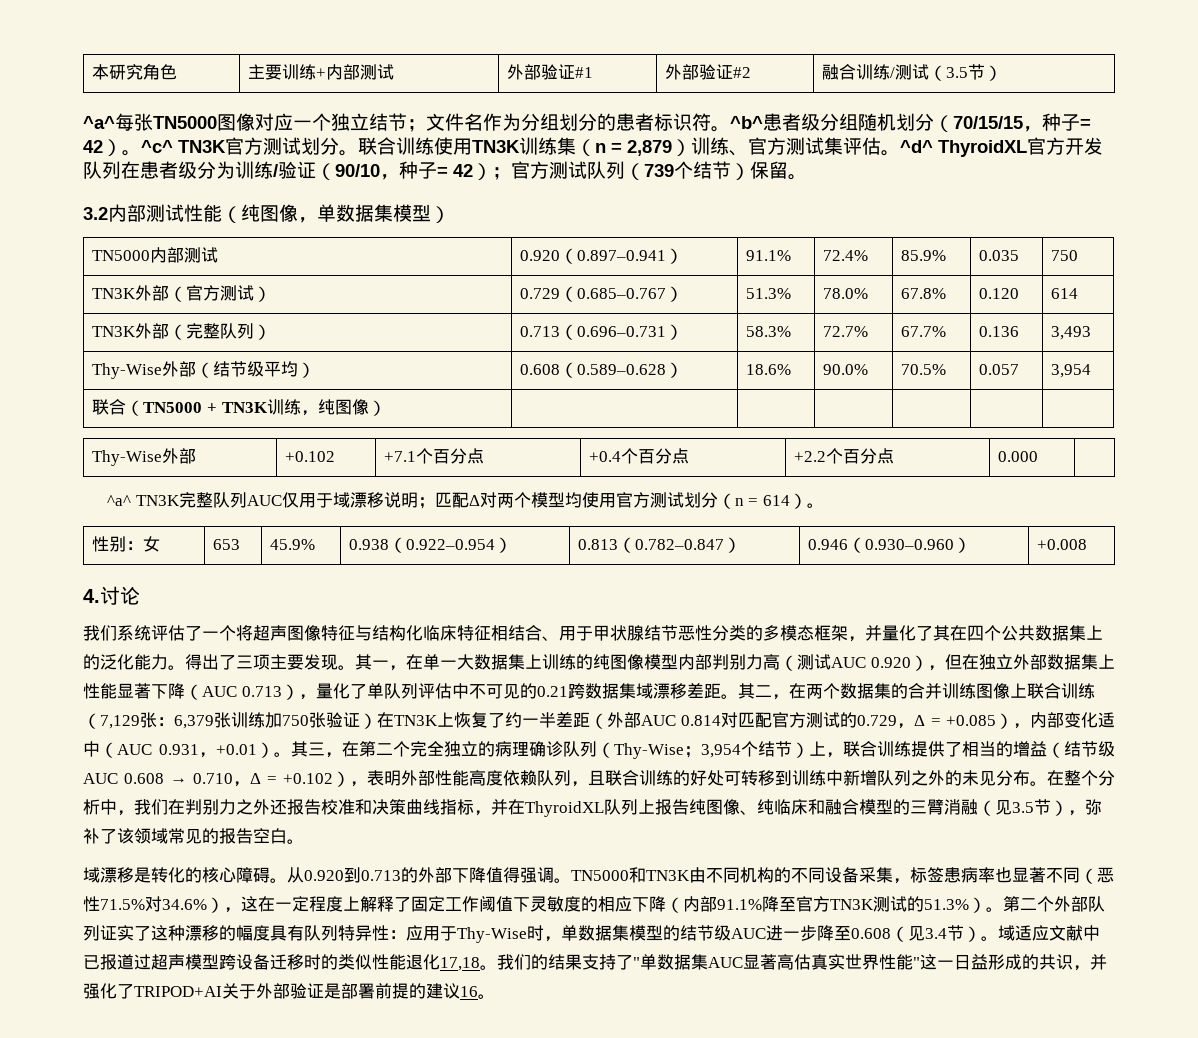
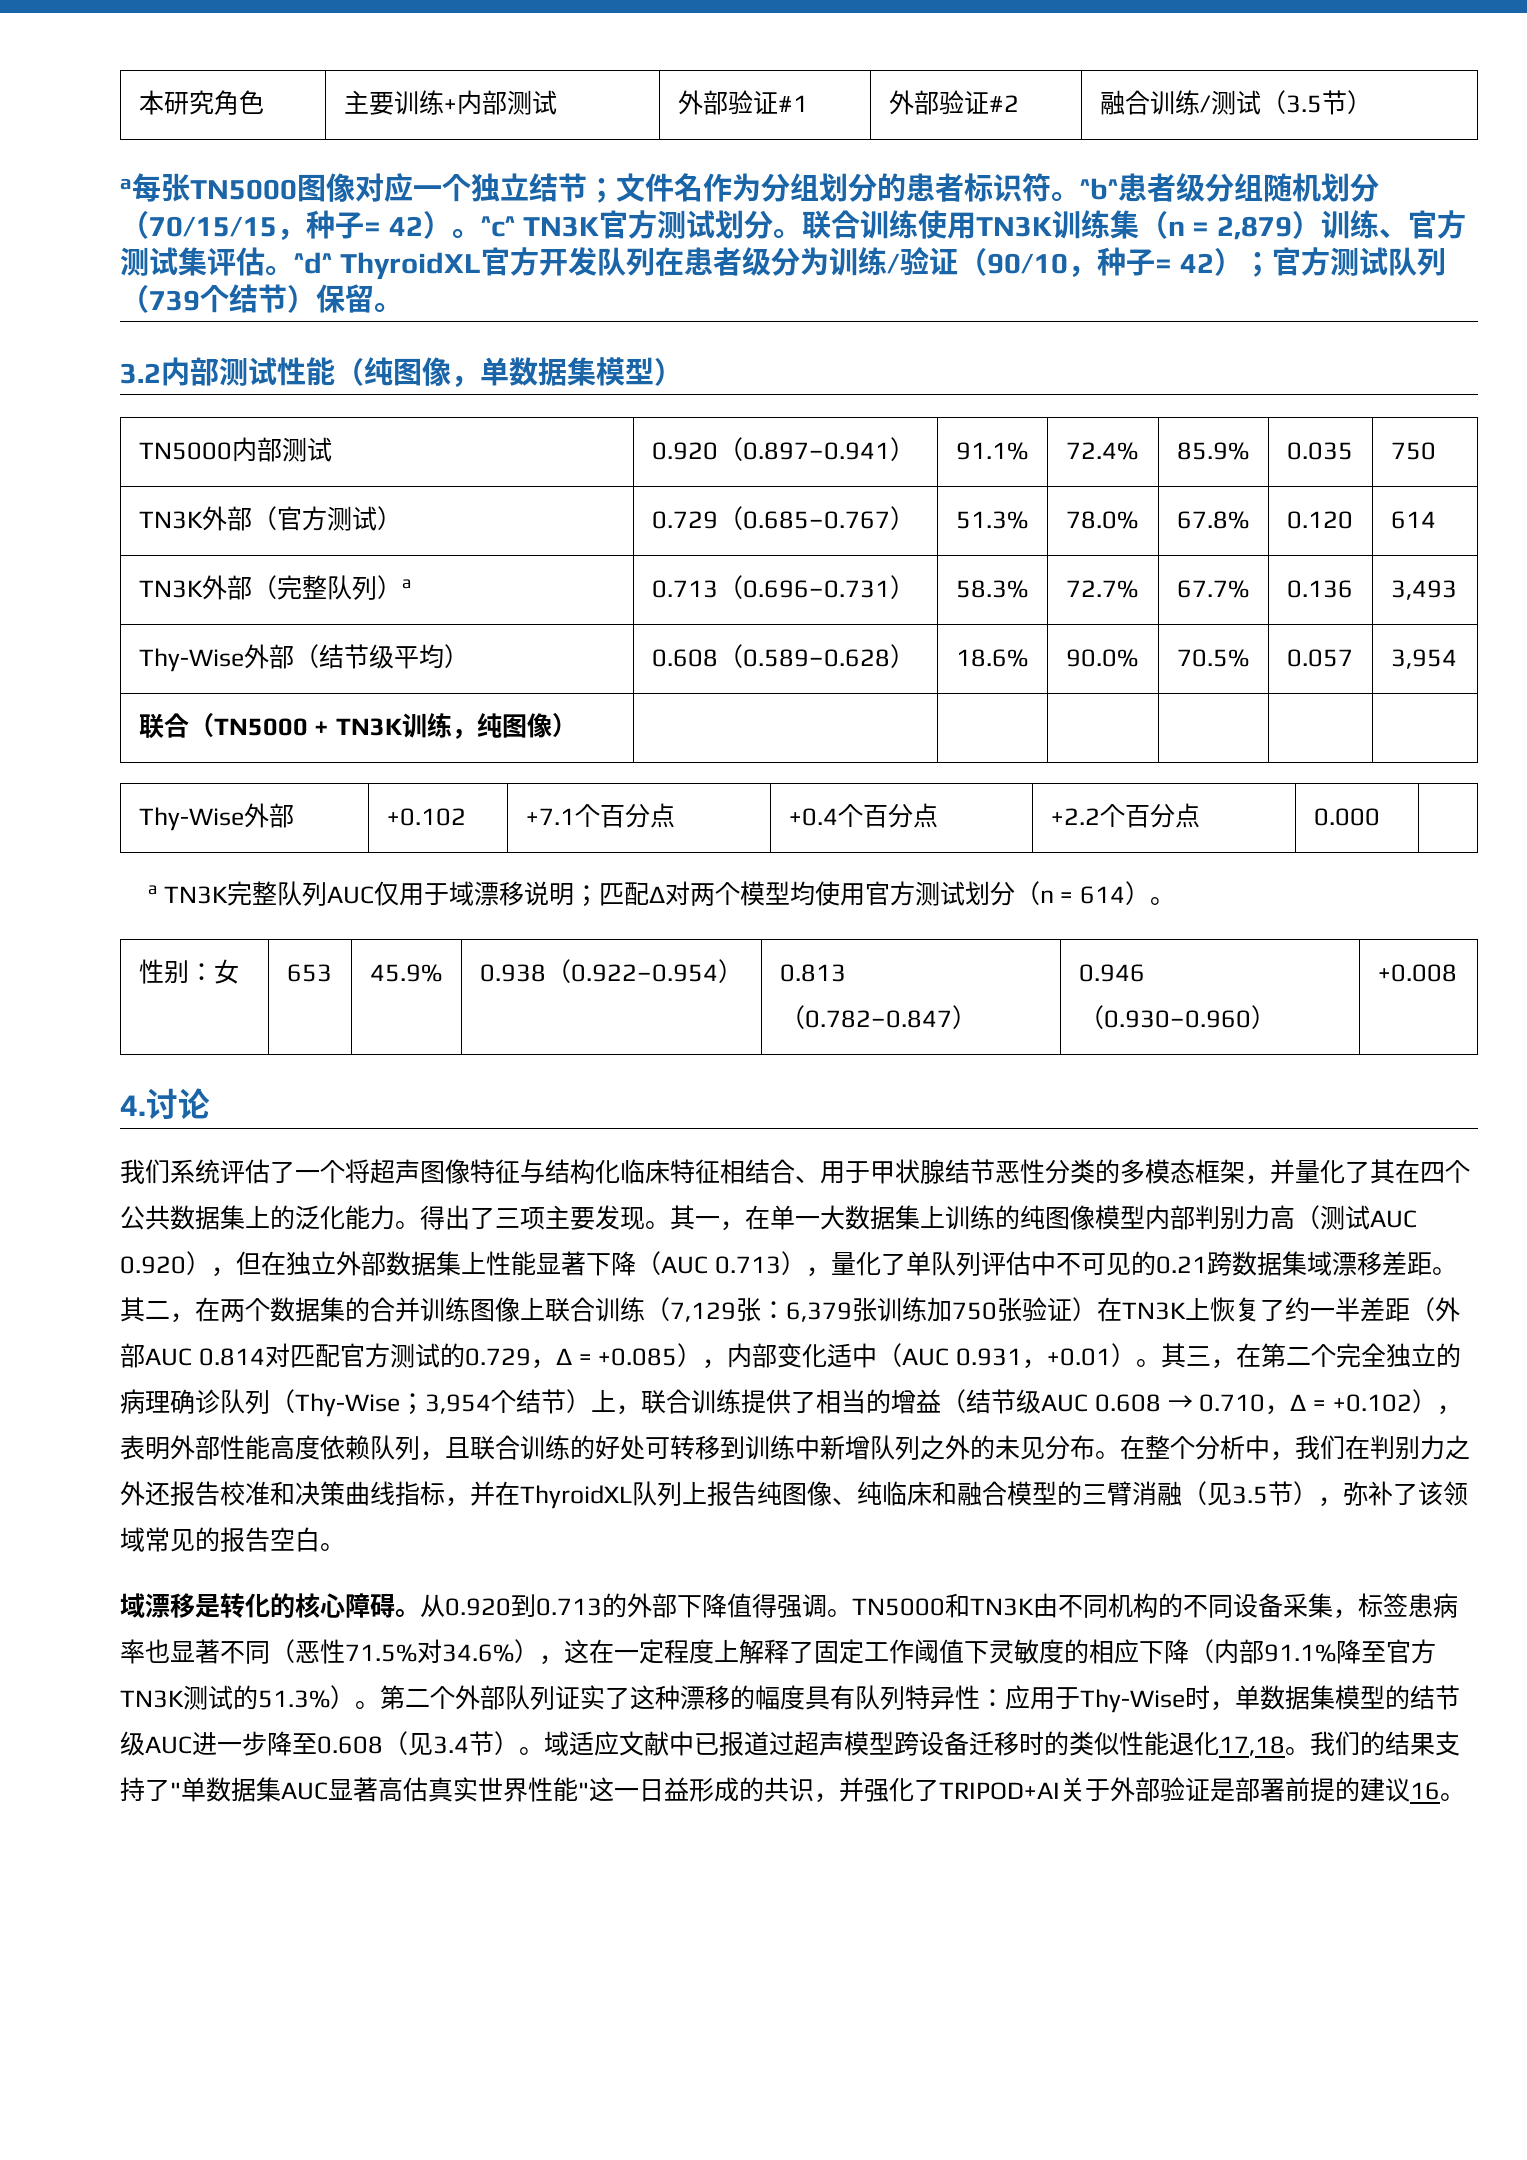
- ^a^每张TN5000图像对应一个独立结节；文件名作为分组划分的患者标识符。
+ a每张TN5000图像对应一个独立结节；文件名作为分组划分的患者标识符。
- TN3K外部（完整队列） | 0.713（0.696–0.731） | 58.3% | 72.7% | 67.7% | 0.136 | 3,493
+ TN3K外部（完整队列）a | 0.713（0.696–0.731） | 58.3% | 72.7% | 67.7% | 0.136 | 3,493
- ^a^ TN3K完整队列AUC仅用于域漂移说明；匹配Δ对两个模型均使用官方测试划分（n = 614）。
+ a TN3K完整队列AUC仅用于域漂移说明；匹配Δ对两个模型均使用官方测试划分（n = 614）。

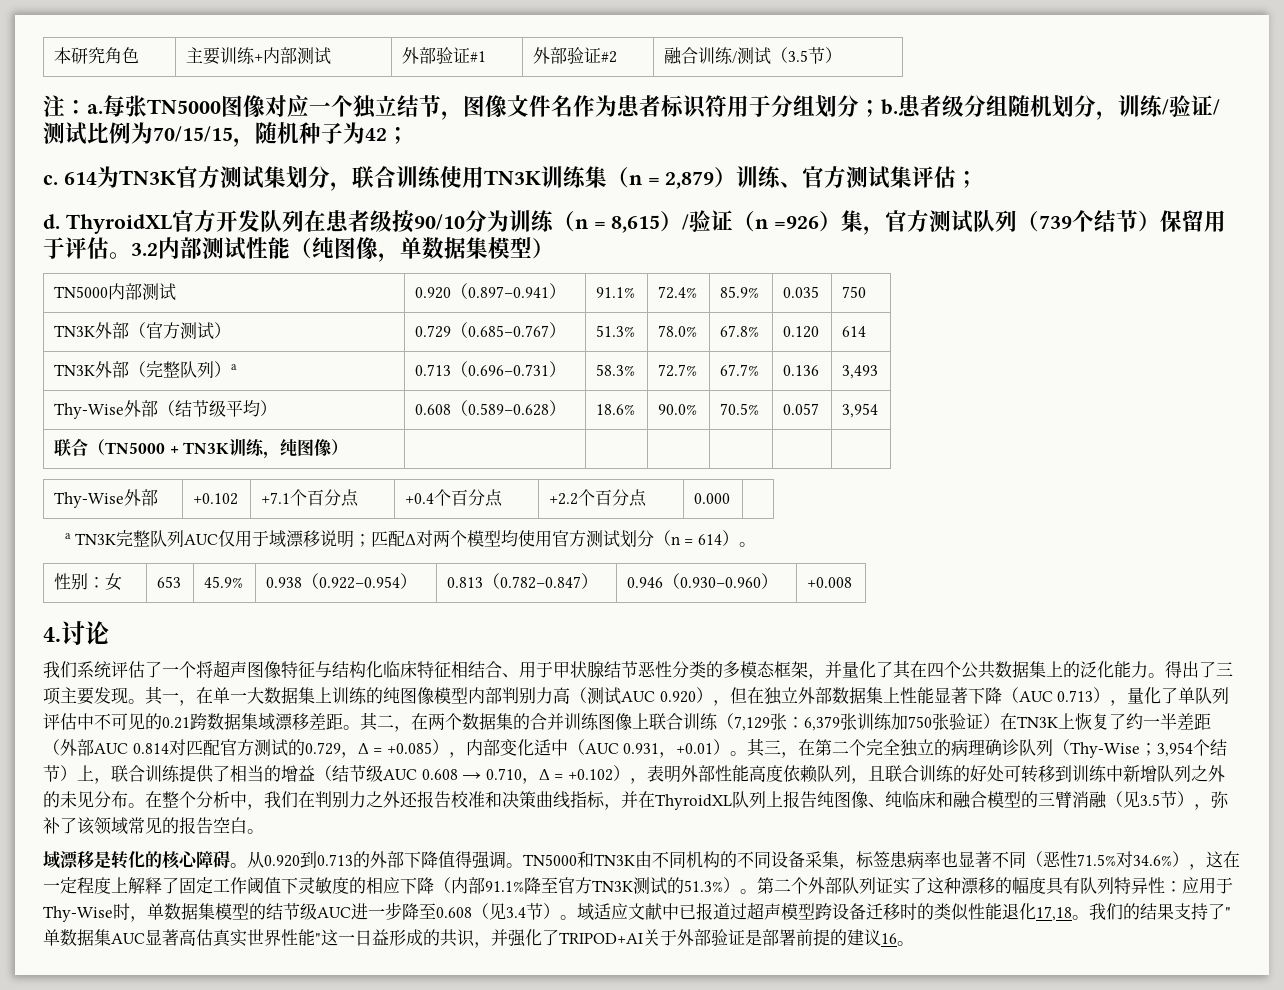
- a每张TN5000图像对应一个独立结节；文件名作为分组划分的患者标识符。^b^患者级分组随机划分（70/15/15，种子= 42）。^c^ TN3K官方测试划分。联合训练使用TN3K训练集（n = 2,879）训练、官方测试集评估。^d^ ThyroidXL官方开发队列在患者级分为训练/验证（90/10，种子= 42）；官方测试队列（739个结节）保留。
- 3.2内部测试性能（纯图像，单数据集模型）
+ 注：a.每张TN5000图像对应一个独立结节，图像文件名作为患者标识符用于分组划分；b.患者级分组随机划分，训练/验证/测试比例为70/15/15，随机种子为42；
+ c. 614为TN3K官方测试集划分，联合训练使用TN3K训练集（n = 2,879）训练、官方测试集评估；
+ d. ThyroidXL官方开发队列在患者级按90/10分为训练（n = 8,615）/验证（n =926）集，官方测试队列（739个结节）保留用于评估。3.2内部测试性能（纯图像，单数据集模型）

